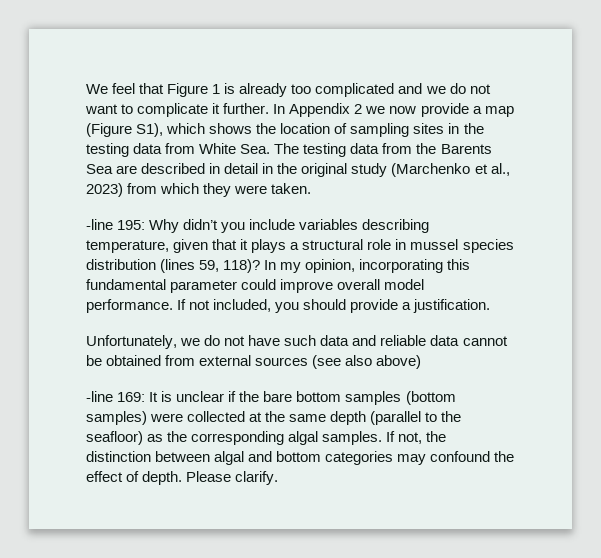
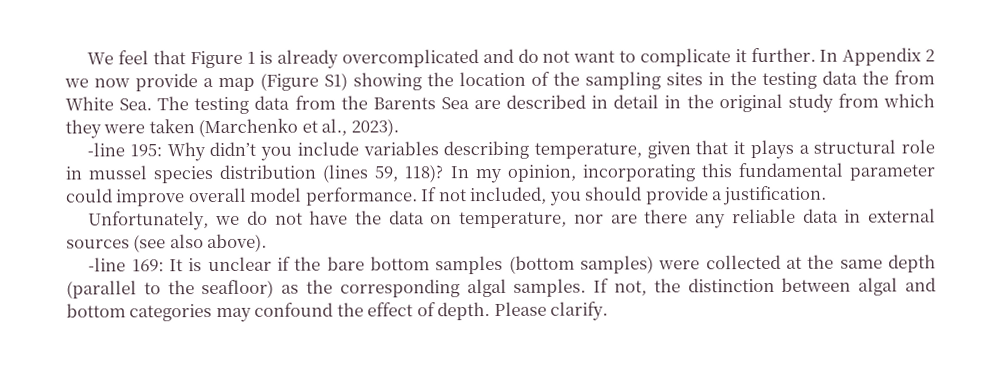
- We feel that Figure 1 is already too complicated and we do not want to complicate it further.
+ We feel that Figure 1 is already overcomplicated and do not want to complicate it further.
- In Appendix 2 we now provide a map (Figure S1), which shows the location of sampling sites in the testing data from White Sea. The testing data from the Barents Sea are described in detail in the original study (Marchenko et al., 2023) from which they were taken.
+ In Appendix 2 we now provide a map (Figure S1) showing the location of the sampling sites in the testing data the from White Sea. The testing data from the Barents Sea are described in detail in the original study from which they were taken (Marchenko et al., 2023).
- Unfortunately, we do not have such data and reliable data cannot be obtained from external sources (see also above)
+ Unfortunately, we do not have the data on temperature, nor are there any reliable data in external sources (see also above).

